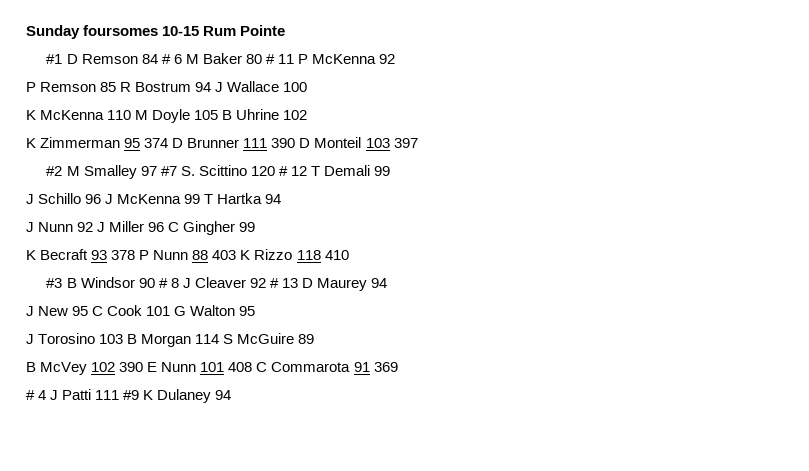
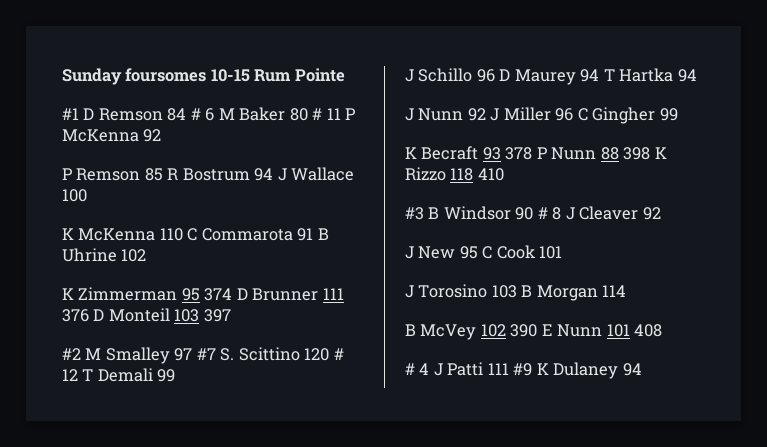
- K McKenna 110 M Doyle 105 B Uhrine 102
+ K McKenna 110 C Commarota 91 B Uhrine 102
- K Zimmerman 95 374 D Brunner 111 390 D Monteil 103 397
+ K Zimmerman 95 374 D Brunner 111 376 D Monteil 103 397
- J Schillo 96 J McKenna 99 T Hartka 94
+ J Schillo 96 D Maurey 94 T Hartka 94
- K Becraft 93 378 P Nunn 88 403 K Rizzo 118 410
+ K Becraft 93 378 P Nunn 88 398 K Rizzo 118 410
- #3 B Windsor 90 # 8 J Cleaver 92 # 13 D Maurey 94
+ #3 B Windsor 90 # 8 J Cleaver 92
- J New 95 C Cook 101 G Walton 95
+ J New 95 C Cook 101
- J Torosino 103 B Morgan 114 S McGuire 89
+ J Torosino 103 B Morgan 114
- B McVey 102 390 E Nunn 101 408 C Commarota 91 369
+ B McVey 102 390 E Nunn 101 408

